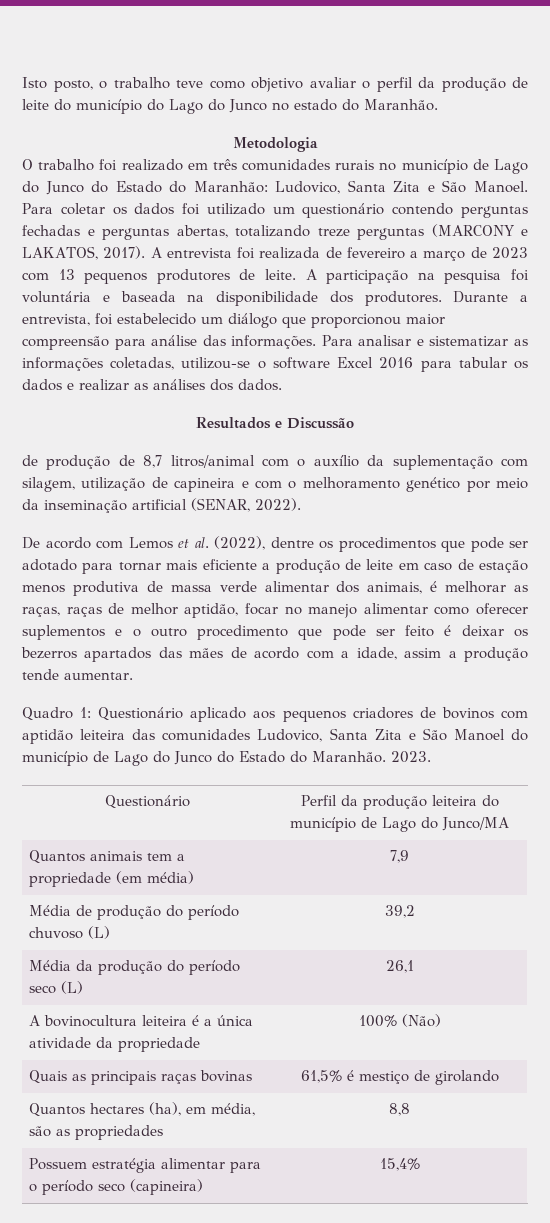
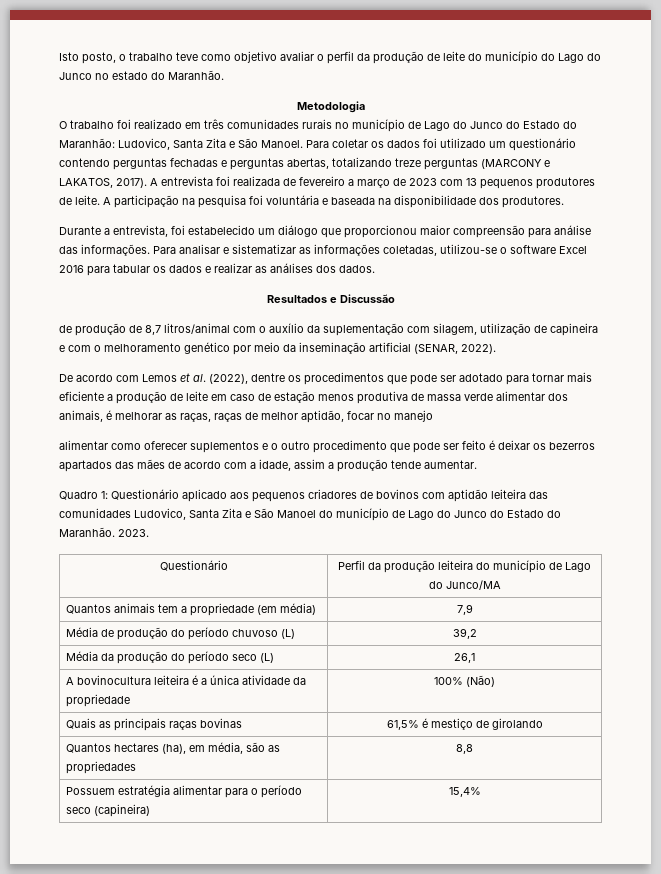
- A participação na pesquisa foi voluntária e baseada na disponibilidade dos produtores. Durante a entrevista, foi estabelecido um diálogo que proporcionou maior compreensão para análise das informações.
+ A participação na pesquisa foi voluntária e baseada na disponibilidade dos produtores.
+ Durante a entrevista, foi estabelecido um diálogo que proporcionou maior compreensão para análise das informações.
- De acordo com Lemos et al. (2022), dentre os procedimentos que pode ser adotado para tornar mais eficiente a produção de leite em caso de estação menos produtiva de massa verde alimentar dos animais, é melhorar as raças, raças de melhor aptidão, focar no manejo alimentar como oferecer suplementos e o outro procedimento que pode ser feito é deixar os bezerros apartados das mães de acordo com a idade, assim a produção tende aumentar.
+ De acordo com Lemos et al. (2022), dentre os procedimentos que pode ser adotado para tornar mais eficiente a produção de leite em caso de estação menos produtiva de massa verde alimentar dos animais, é melhorar as raças, raças de melhor aptidão, focar no manejo
+ alimentar como oferecer suplementos e o outro procedimento que pode ser feito é deixar os bezerros apartados das mães de acordo com a idade, assim a produção tende aumentar.

